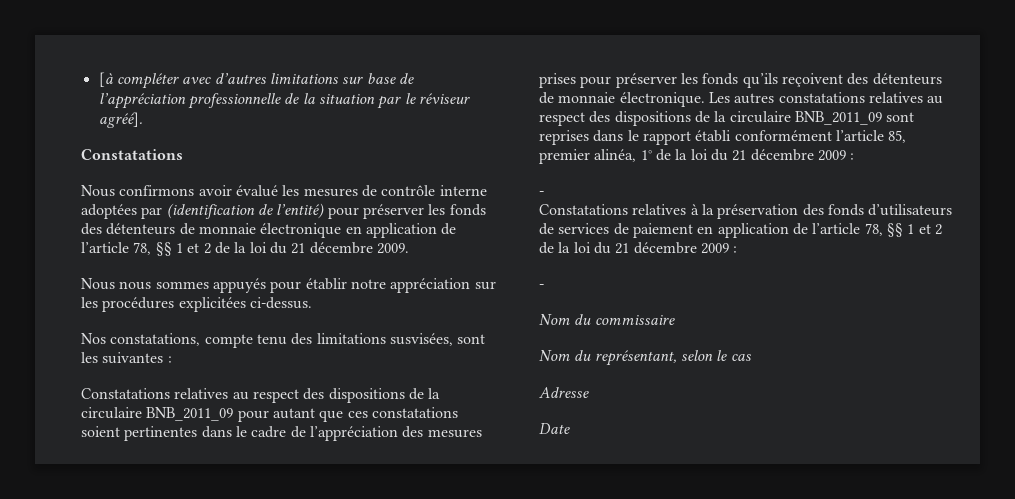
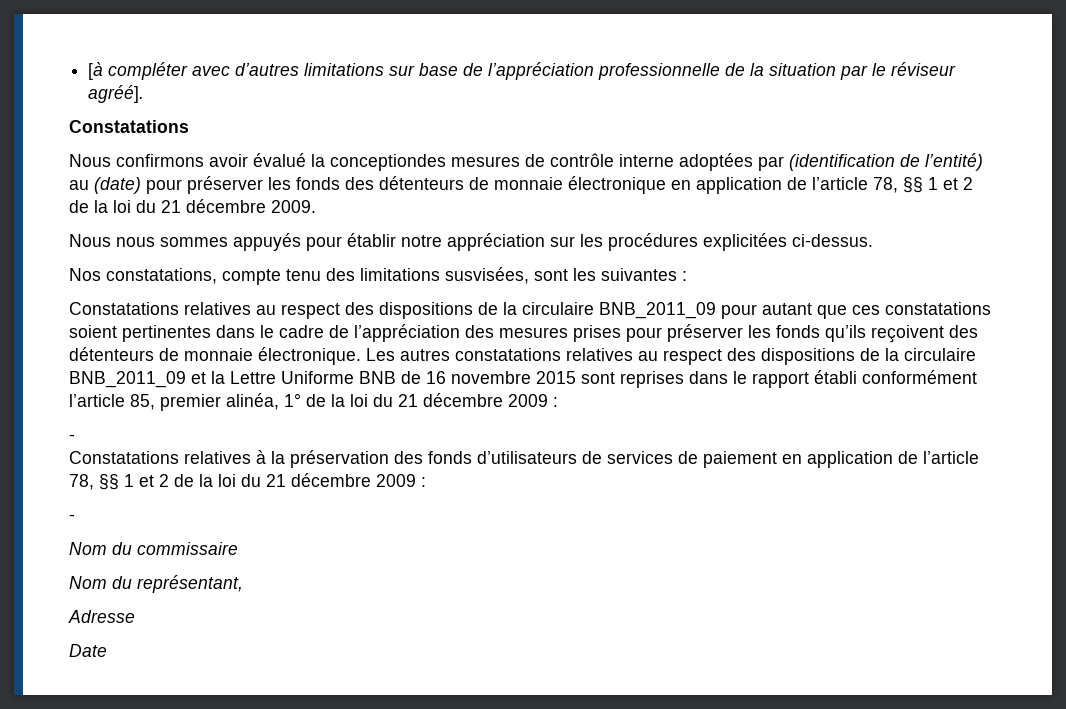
- Nous confirmons avoir évalué les mesures de contrôle interne adoptées par (identification de l’entité) pour préserver les fonds des détenteurs de monnaie électronique en application de l’article 78, §§ 1 et 2 de la loi du 21 décembre 2009.
+ Nous confirmons avoir évalué la conceptiondes mesures de contrôle interne adoptées par (identification de l’entité) au (date) pour préserver les fonds des détenteurs de monnaie électronique en application de l’article 78, §§ 1 et 2 de la loi du 21 décembre 2009.
- Les autres constatations relatives au respect des dispositions de la circulaire BNB_2011_09 sont reprises dans le rapport établi conformément l’article 85, premier alinéa, 1° de la loi du 21 décembre 2009 :
+ Les autres constatations relatives au respect des dispositions de la circulaire BNB_2011_09 et la Lettre Uniforme BNB de 16 novembre 2015 sont reprises dans le rapport établi conformément l’article 85, premier alinéa, 1° de la loi du 21 décembre 2009 :
- Nom du représentant, selon le cas
+ Nom du représentant,

